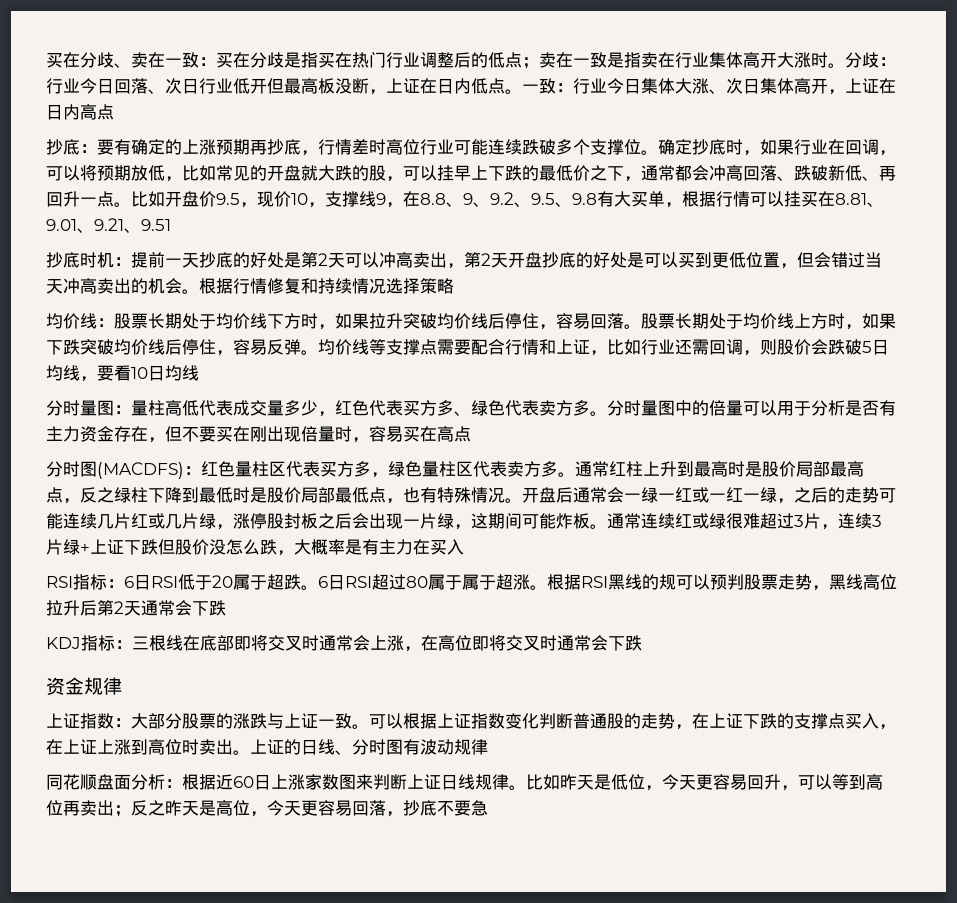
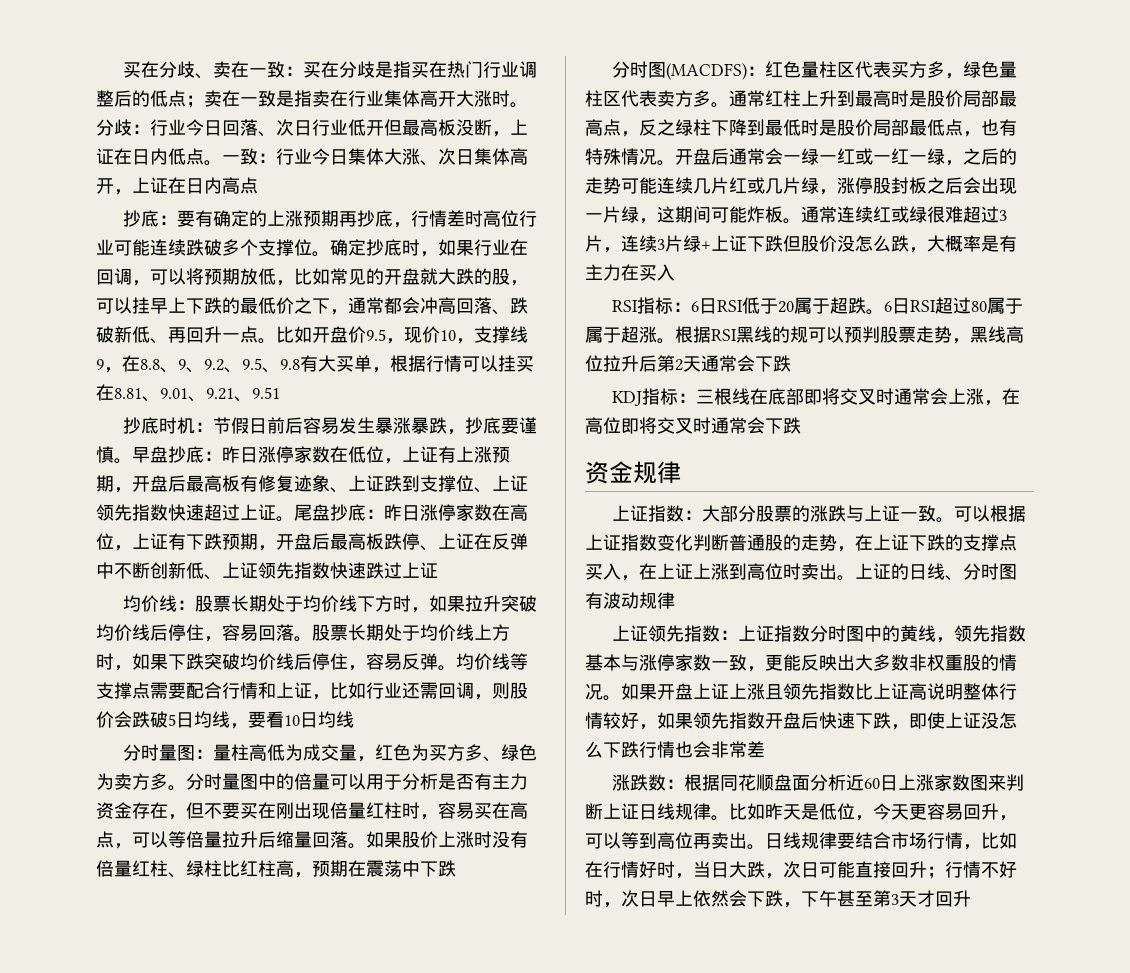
- 抄底时机：提前一天抄底的好处是第2天可以冲高卖出，第2天开盘抄底的好处是可以买到更低位置，但会错过当天冲高卖出的机会。根据行情修复和持续情况选择策略
+ 抄底时机：节假日前后容易发生暴涨暴跌，抄底要谨慎。早盘抄底：昨日涨停家数在低位，上证有上涨预期，开盘后最高板有修复迹象、上证跌到支撑位、上证领先指数快速超过上证。尾盘抄底：昨日涨停家数在高位，上证有下跌预期，开盘后最高板跌停、上证在反弹中不断创新低、上证领先指数快速跌过上证
- 分时量图：量柱高低代表成交量多少，红色代表买方多、绿色代表卖方多。
+ 分时量图：量柱高低为成交量，红色为买方多、绿色为卖方多。
- 分时量图中的倍量可以用于分析是否有主力资金存在，但不要买在刚出现倍量时，容易买在高点
+ 分时量图中的倍量可以用于分析是否有主力资金存在，但不要买在刚出现倍量红柱时，容易买在高点，可以等倍量拉升后缩量回落。如果股价上涨时没有倍量红柱、绿柱比红柱高，预期在震荡中下跌
- 同花顺盘面分析：根据近60日上涨家数图来判断上证日线规律。
+ 上证领先指数：上证指数分时图中的黄线，领先指数基本与涨停家数一致，更能反映出大多数非权重股的情况。如果开盘上证上涨且领先指数比上证高说明整体行情较好，如果领先指数开盘后快速下跌，即使上证没怎么下跌行情也会非常差
+ 涨跌数：根据同花顺盘面分析近60日上涨家数图来判断上证日线规律。
- 比如昨天是低位，今天更容易回升，可以等到高位再卖出；反之昨天是高位，今天更容易回落，抄底不要急
+ 比如昨天是低位，今天更容易回升，可以等到高位再卖出。日线规律要结合市场行情，比如在行情好时，当日大跌，次日可能直接回升；行情不好时，次日早上依然会下跌，下午甚至第3天才回升

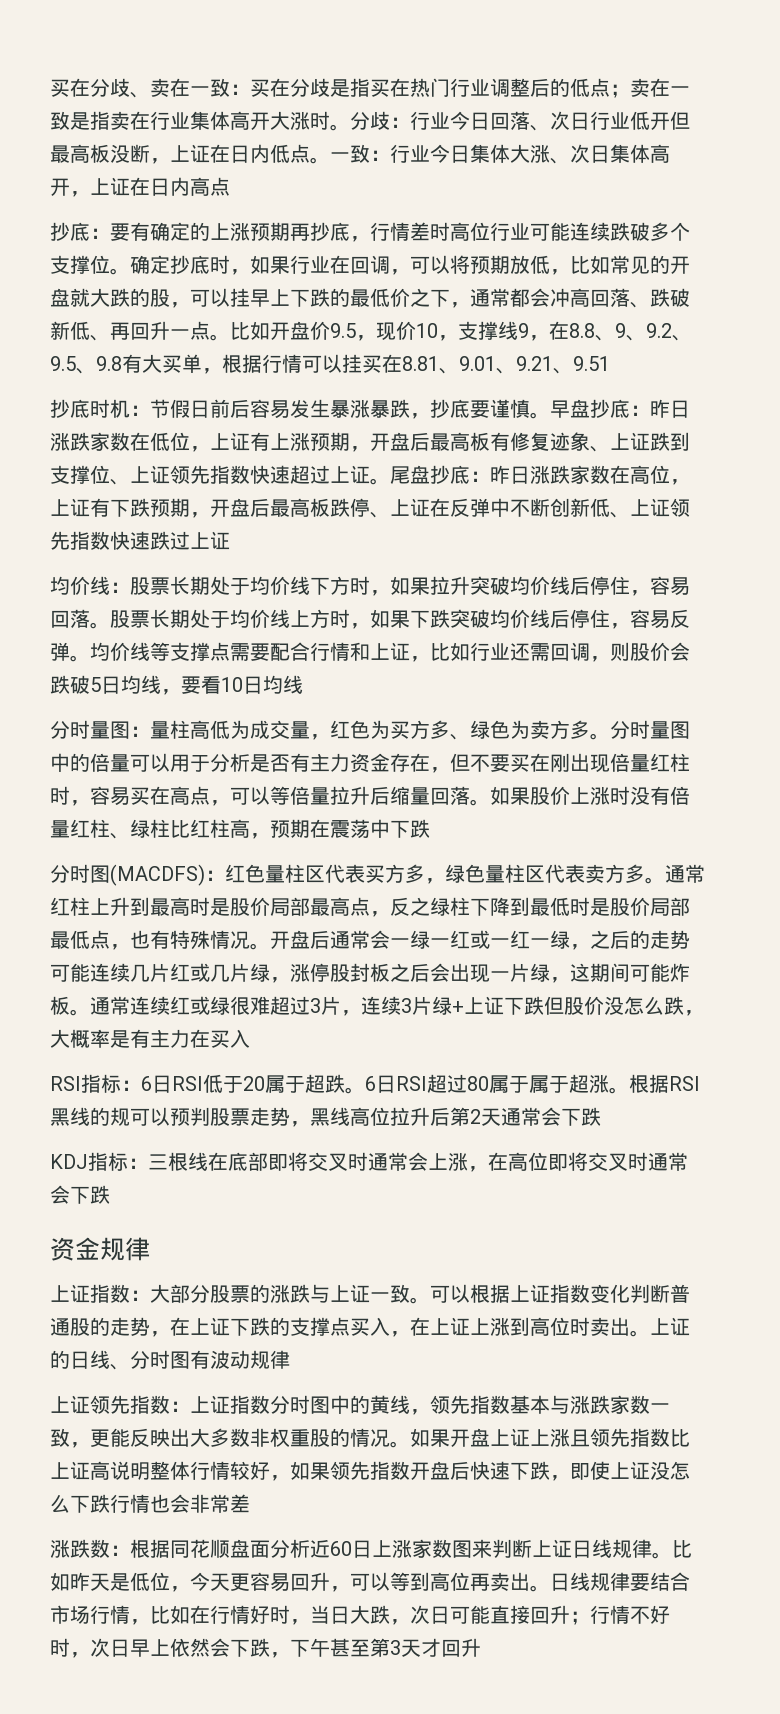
- 早盘抄底：昨日涨停家数在低位，上证有上涨预期，开盘后最高板有修复迹象、上证跌到支撑位、上证领先指数快速超过上证。
+ 早盘抄底：昨日涨跌家数在低位，上证有上涨预期，开盘后最高板有修复迹象、上证跌到支撑位、上证领先指数快速超过上证。
- 尾盘抄底：昨日涨停家数在高位，上证有下跌预期，开盘后最高板跌停、上证在反弹中不断创新低、上证领先指数快速跌过上证
+ 尾盘抄底：昨日涨跌家数在高位，上证有下跌预期，开盘后最高板跌停、上证在反弹中不断创新低、上证领先指数快速跌过上证
- 上证领先指数：上证指数分时图中的黄线，领先指数基本与涨停家数一致，更能反映出大多数非权重股的情况。
+ 上证领先指数：上证指数分时图中的黄线，领先指数基本与涨跌家数一致，更能反映出大多数非权重股的情况。

